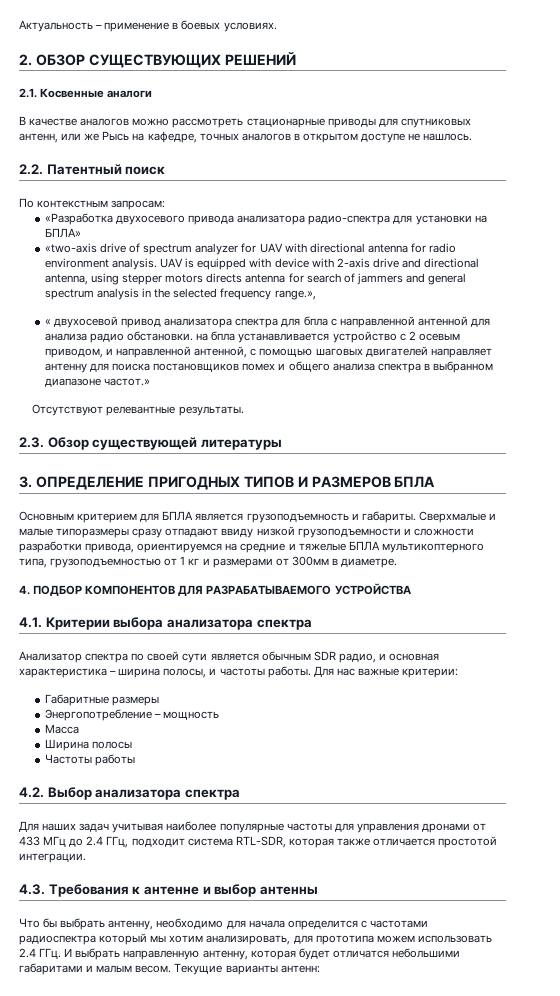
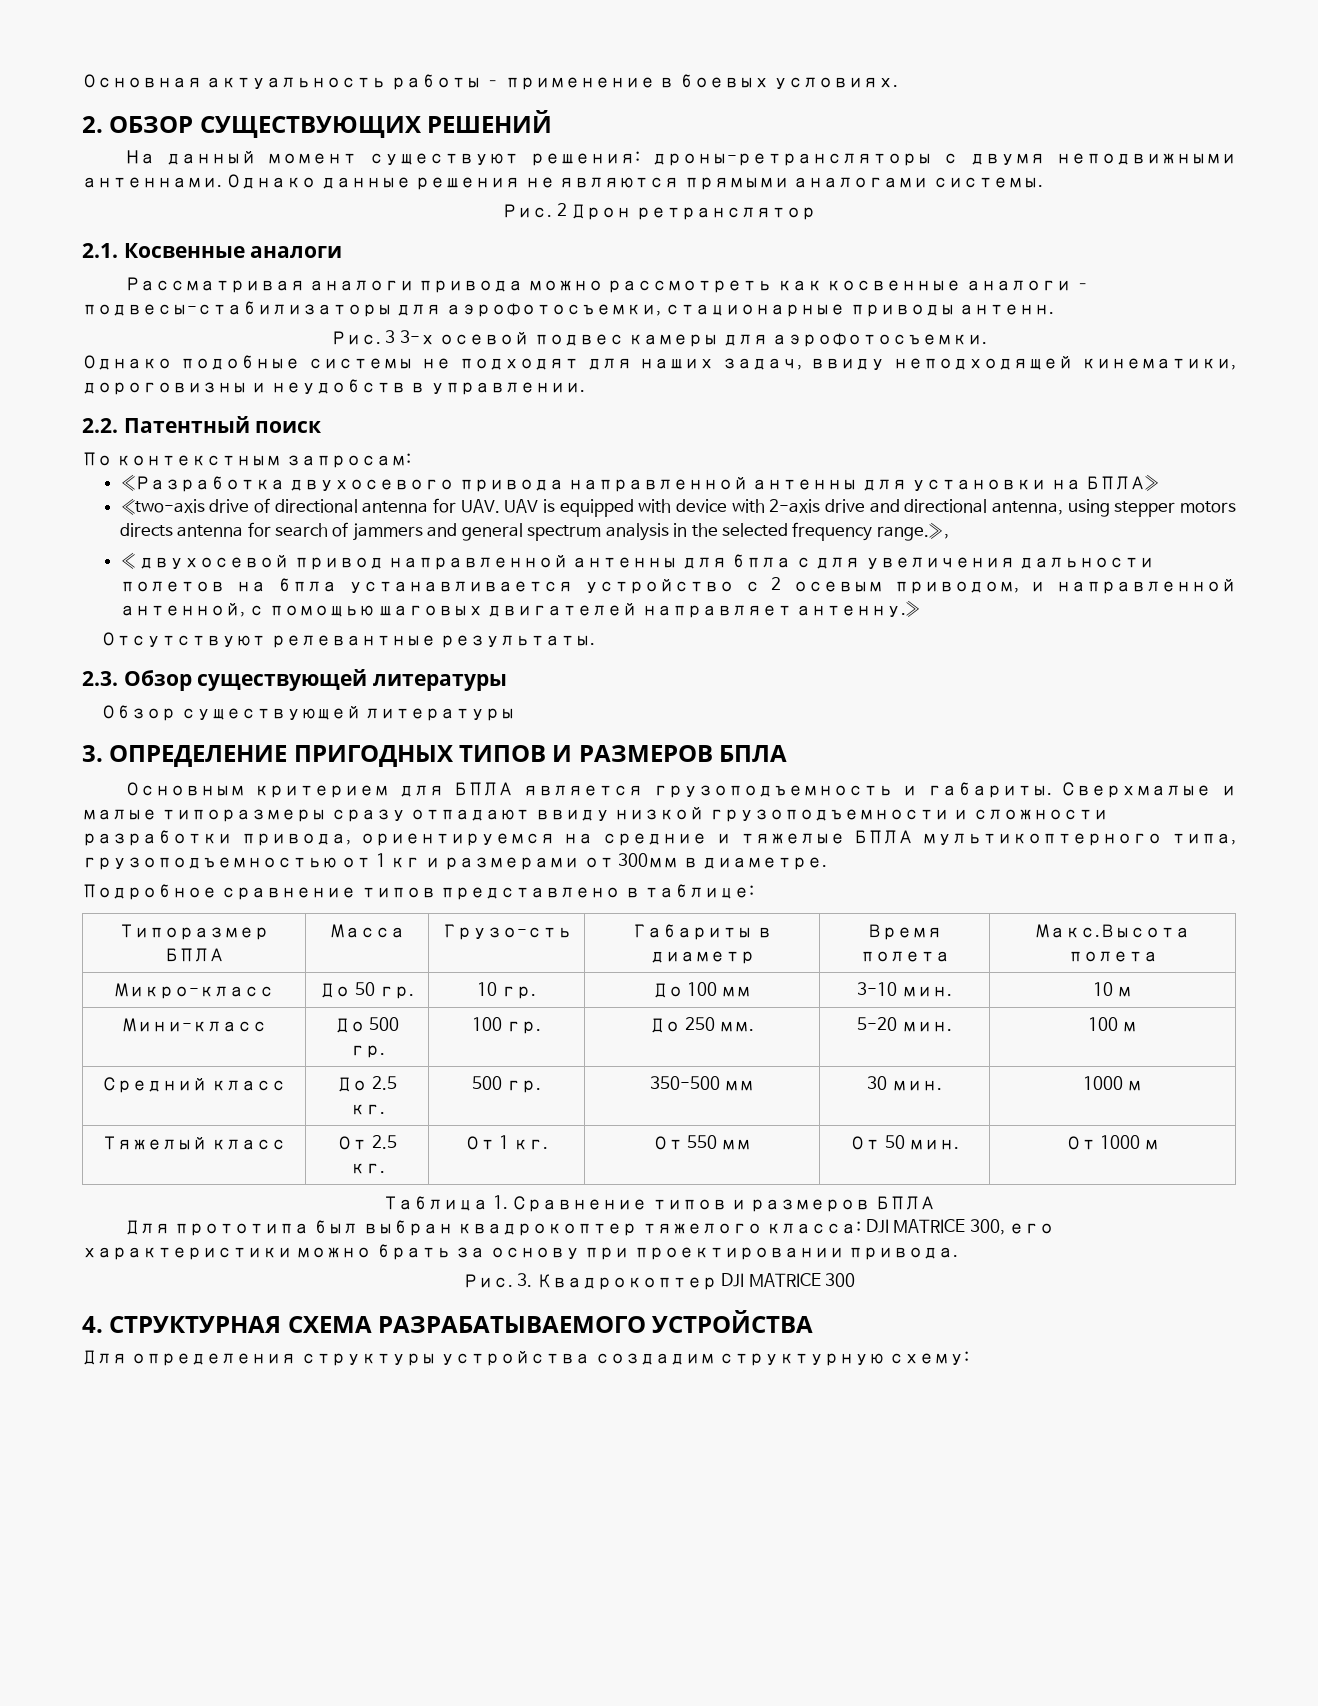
- Актуальность – применение в боевых условиях.
+ Основная актуальность работы – применение в боевых условиях.
+ На данный момент существуют решения: дроны-ретрансляторы с двумя неподвижными антеннами. Однако данные решения не являются прямыми аналогами системы.
+ Рис. 2 Дрон ретранслятор
  2.1. Косвенные аналоги
- В качестве аналогов можно рассмотреть стационарные приводы для спутниковых антенн, или же Рысь на кафедре, точных аналогов в открытом доступе не нашлось.
+ Рассматривая аналоги привода можно рассмотреть как косвенные аналоги – подвесы-стабилизаторы для аэрофотосъемки, стационарные приводы антенн.
+ Рис. 3 3-х осевой подвес камеры для аэрофотосъемки.
+ Однако подобные системы не подходят для наших задач, ввиду неподходящей кинематики, дороговизны и неудобств в управлении.
- «Разработка двухосевого привода анализатора радио-спектра для установки на БПЛА»
+ «Разработка двухосевого привода направленной антенны для установки на БПЛА»
- «two-axis drive of spectrum analyzer for UAV with directional antenna for radio environment analysis. UAV is equipped with device with 2-axis drive and directional antenna, using stepper motors directs antenna for search of jammers and general spectrum analysis in the selected frequency range.»,
+ «two-axis drive of directional antenna for UAV. UAV is equipped with device with 2-axis drive and directional antenna, using stepper motors directs antenna for search of jammers and general spectrum analysis in the selected frequency range.»,
- « двухосевой привод анализатора спектра для бпла с направленной антенной для анализа радио обстановки. на бпла устанавливается устройство с 2 осевым приводом, и направленной антенной, с помощью шаговых двигателей направляет антенну для поиска постановщиков помех и общего анализа спектра в выбранном диапазоне частот.»
+ « двухосевой привод направленной антенны для бпла с для увеличения дальности полетов на бпла устанавливается устройство с 2 осевым приводом, и направленной антенной, с помощью шаговых двигателей направляет антенну.»
  2.3. Обзор существующей литературы
+ Обзор существующей литературы
- 4. ПОДБОР КОМПОНЕНТОВ ДЛЯ РАЗРАБАТЫВАЕМОГО УСТРОЙСТВА
- 4.1. Критерии выбора анализатора спектра
- Анализатор спектра по своей сути является обычным SDR радио, и основная характеристика – ширина полосы, и частоты работы. Для нас важные критерии:
- Габаритные размеры
- Энергопотребление – мощность
- Масса
- Ширина полосы
- Частоты работы
- 4.2. Выбор анализатора спектра
- Для наших задач учитывая наиболее популярные частоты для управления дронами от 433 МГц до 2.4 ГГц, подходит система RTL-SDR, которая также отличается простотой интеграции.
- 4.3. Требования к антенне и выбор антенны
- Что бы выбрать антенну, необходимо для начала определится с частотами радиоспектра который мы хотим анализировать, для прототипа можем использовать 2.4 ГГц. И выбрать направленную антенну, которая будет отличатся небольшими габаритами и малым весом. Текущие варианты антенн:
+ Подробное сравнение типов представлено в таблице:
+ Типоразмер БПЛА | Масса | Грузо-сть | Габариты в диаметр | Время полета | Макс.Высота полета
+ Микро-класс | До 50 гр. | 10 гр. | До 100 мм | 3-10 мин. | 10 м
+ Мини-класс | До 500 гр. | 100 гр. | До 250 мм. | 5-20 мин. | 100 м
+ Средний класс | До 2.5 кг. | 500 гр. | 350-500 мм | 30 мин. | 1000 м
+ Тяжелый класс | От 2.5 кг. | От 1 кг. | От 550 мм | От 50 мин. | От 1000 м
+ Таблица 1. Сравнение типов и размеров БПЛА
+ Для прототипа был выбран квадрокоптер тяжелого класса: DJI MATRICE 300, его характеристики можно брать за основу при проектировании привода.
+ Рис. 3. Квадрокоптер DJI MATRICE 300
+ 4. СТРУКТУРНАЯ СХЕМА РАЗРАБАТЫВАЕМОГО УСТРОЙСТВА
+ Для определения структуры устройства создадим структурную схему:

